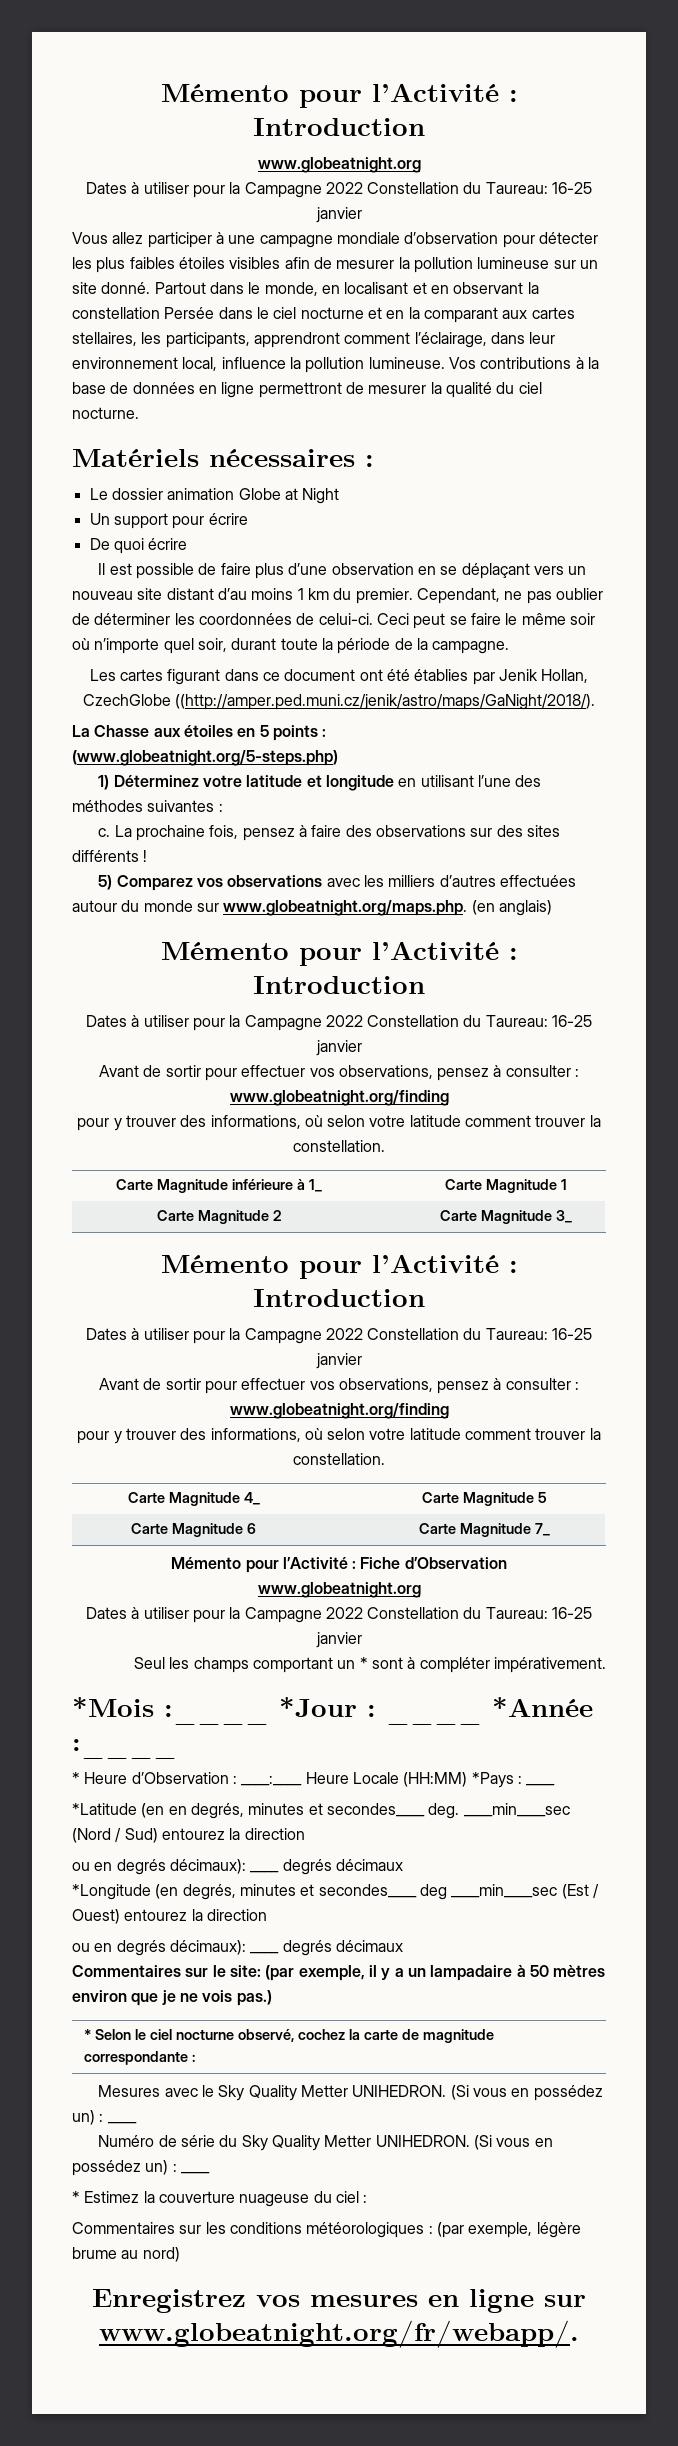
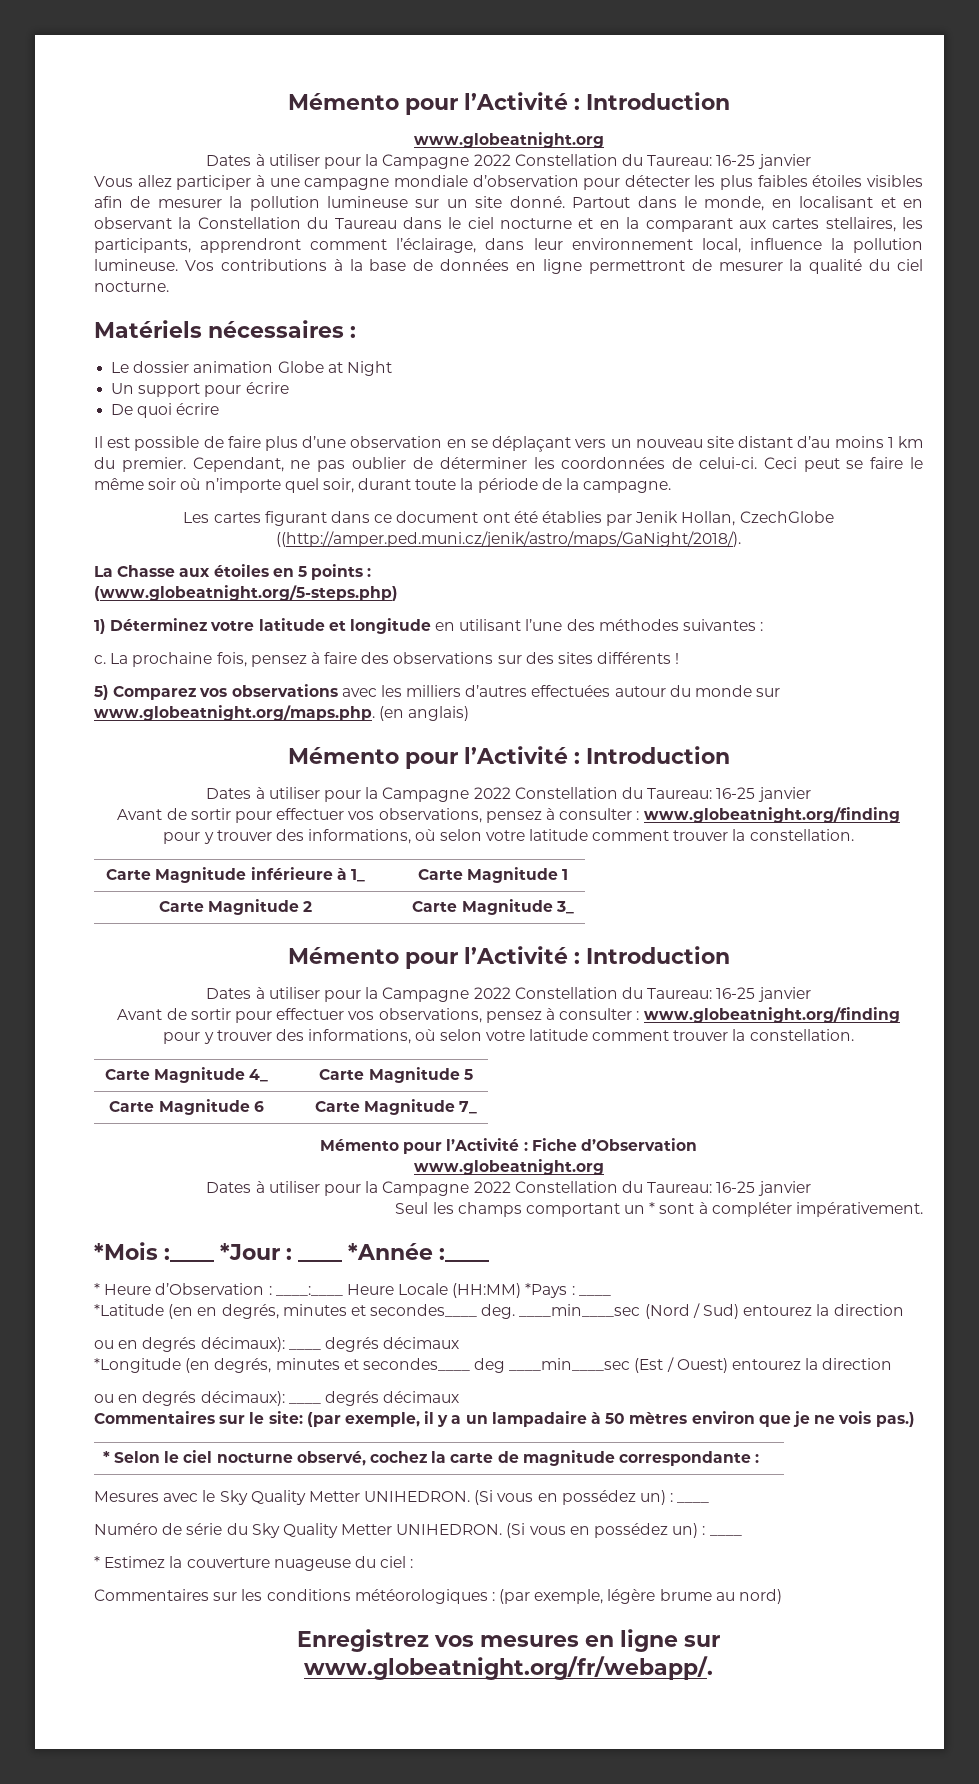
- Partout dans le monde, en localisant et en observant la constellation Persée dans le ciel nocturne et en la comparant aux cartes stellaires, les participants, apprendront comment l’éclairage, dans leur environnement local, influence la pollution lumineuse.
+ Partout dans le monde, en localisant et en observant la Constellation du Taureau dans le ciel nocturne et en la comparant aux cartes stellaires, les participants, apprendront comment l’éclairage, dans leur environnement local, influence la pollution lumineuse.

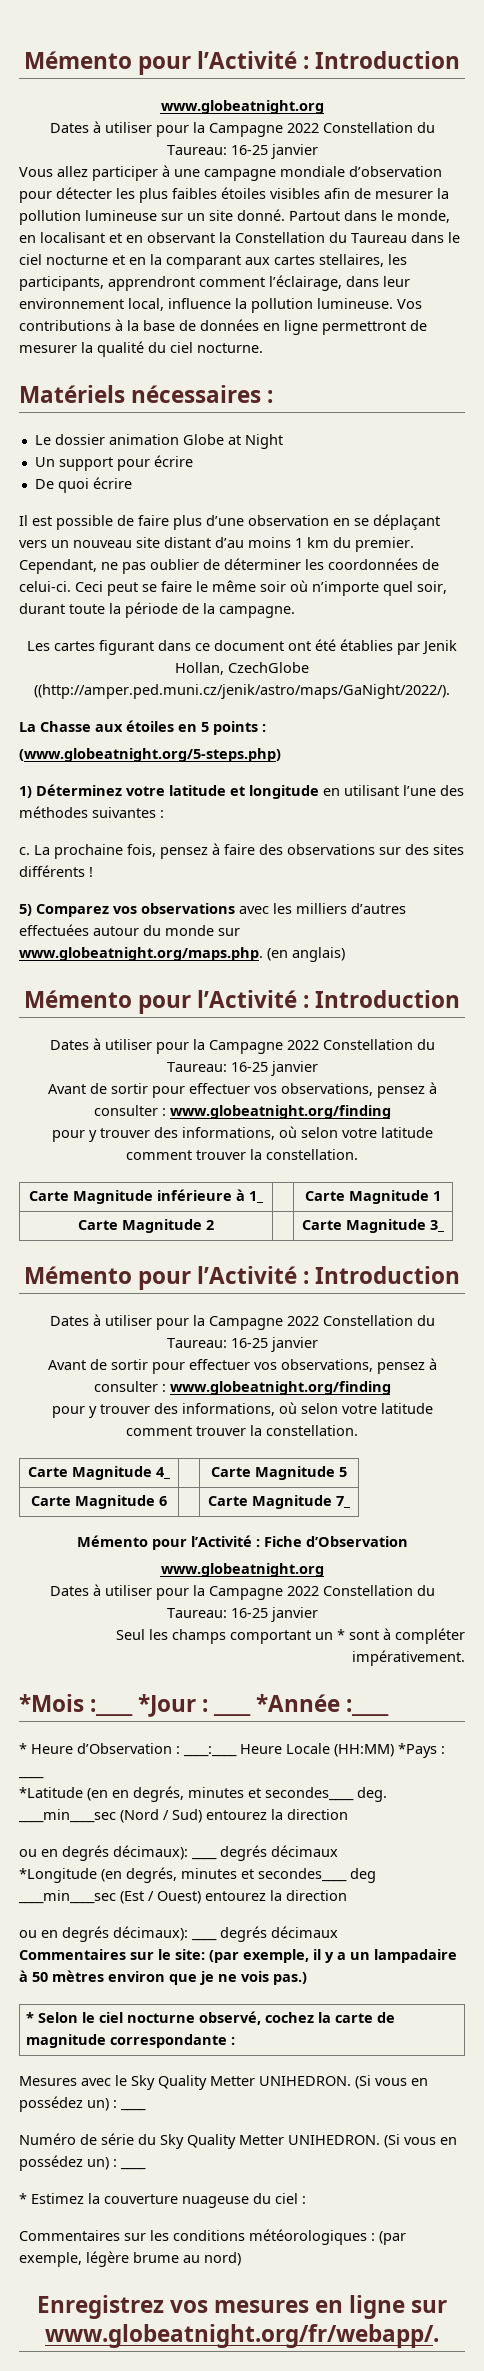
- Les cartes figurant dans ce document ont été établies par Jenik Hollan, CzechGlobe ((http://amper.ped.muni.cz/jenik/astro/maps/GaNight/2018/).
+ Les cartes figurant dans ce document ont été établies par Jenik Hollan, CzechGlobe ((http://amper.ped.muni.cz/jenik/astro/maps/GaNight/2022/).

